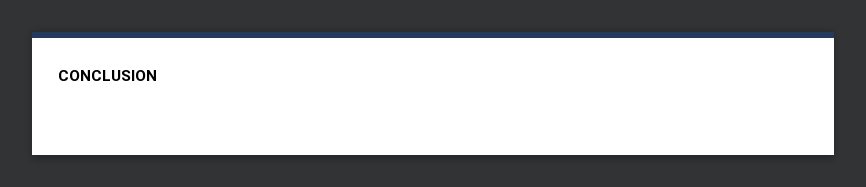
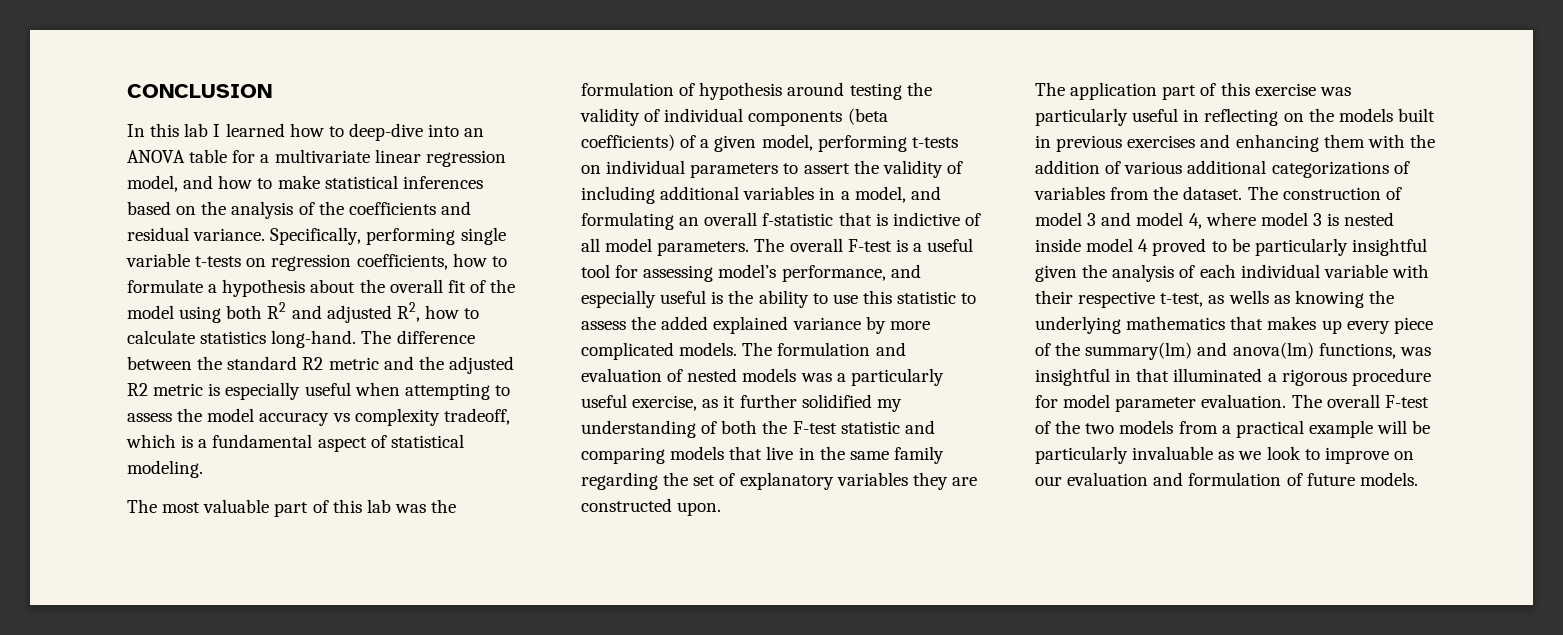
+ In this lab I learned how to deep-dive into an ANOVA table for a multivariate linear regression model, and how to make statistical inferences based on the analysis of the coefficients and residual variance. Specifically, performing single variable t-tests on regression coefficients, how to formulate a hypothesis about the overall fit of the model using both R2 and adjusted R2, how to calculate statistics long-hand. The difference between the standard R2 metric and the adjusted R2 metric is especially useful when attempting to assess the model accuracy vs complexity tradeoff, which is a fundamental aspect of statistical modeling.
+ The most valuable part of this lab was the formulation of hypothesis around testing the validity of individual components (beta coefficients) of a given model, performing t-tests on individual parameters to assert the validity of including additional variables in a model, and formulating an overall f-statistic that is indictive of all model parameters. The overall F-test is a useful tool for assessing model’s performance, and especially useful is the ability to use this statistic to assess the added explained variance by more complicated models. The formulation and evaluation of nested models was a particularly useful exercise, as it further solidified my understanding of both the F-test statistic and comparing models that live in the same family regarding the set of explanatory variables they are constructed upon.
+ The application part of this exercise was particularly useful in reflecting on the models built in previous exercises and enhancing them with the addition of various additional categorizations of variables from the dataset. The construction of model 3 and model 4, where model 3 is nested inside model 4 proved to be particularly insightful given the analysis of each individual variable with their respective t-test, as wells as knowing the underlying mathematics that makes up every piece of the summary(lm) and anova(lm) functions, was insightful in that illuminated a rigorous procedure for model parameter evaluation. The overall F-test of the two models from a practical example will be particularly invaluable as we look to improve on our evaluation and formulation of future models.

